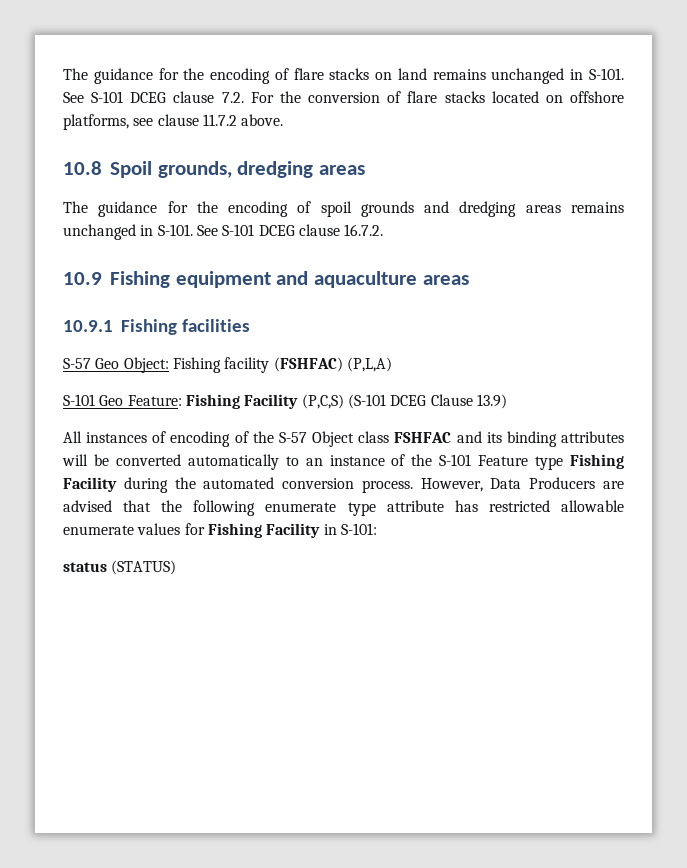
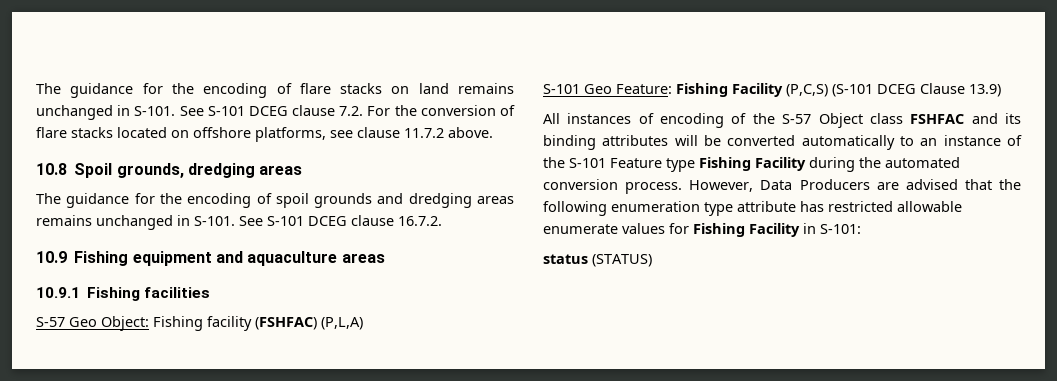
- However, Data Producers are advised that the following enumerate type attribute has restricted allowable enumerate values for Fishing Facility in S-101:
+ However, Data Producers are advised that the following enumeration type attribute has restricted allowable enumerate values for Fishing Facility in S-101:

